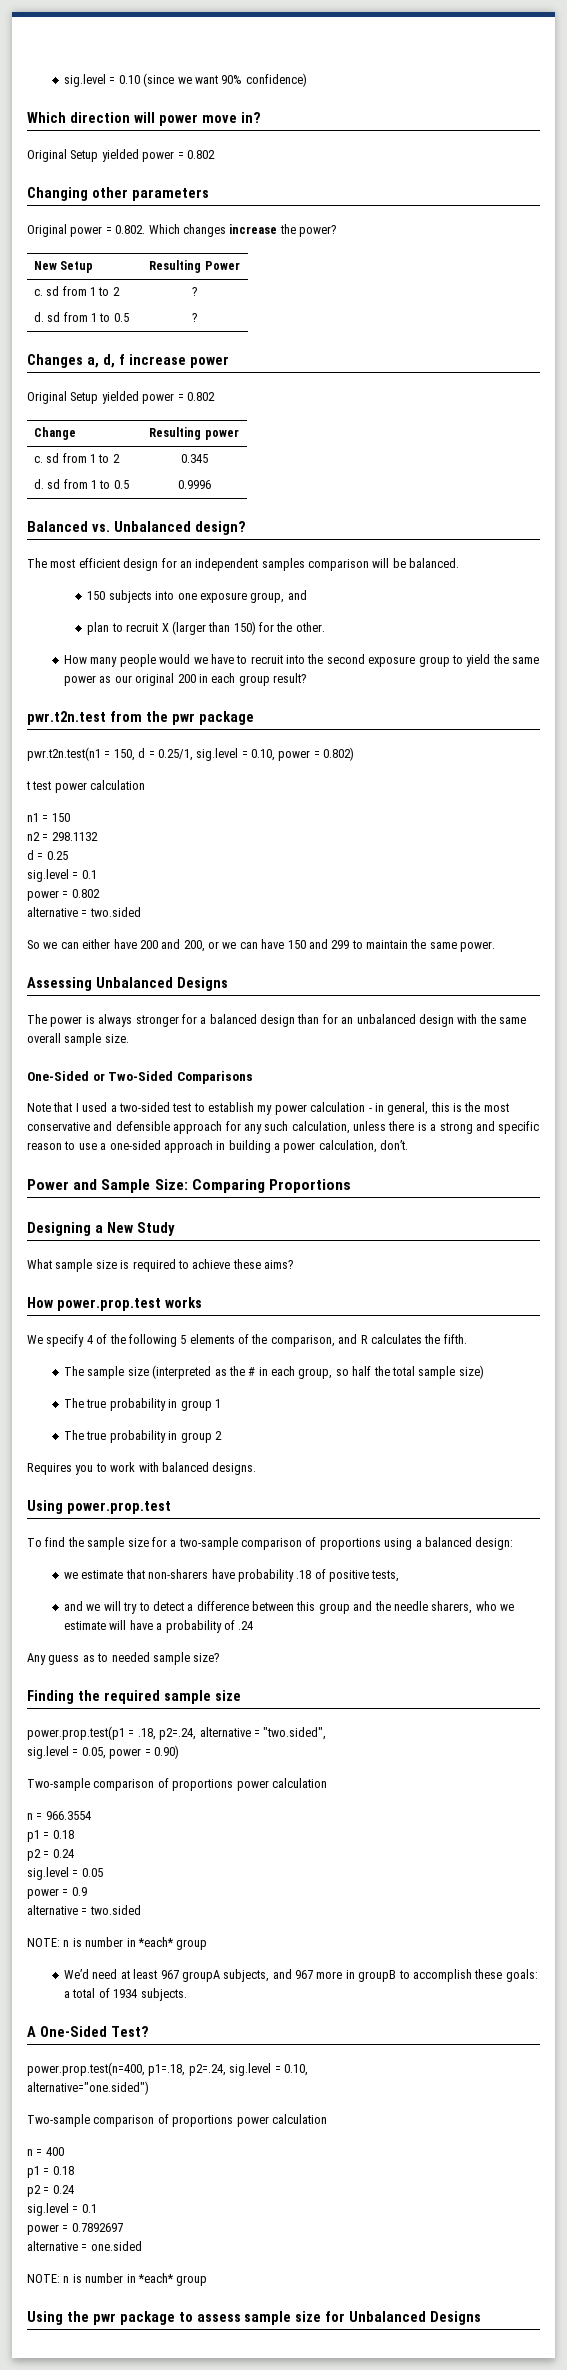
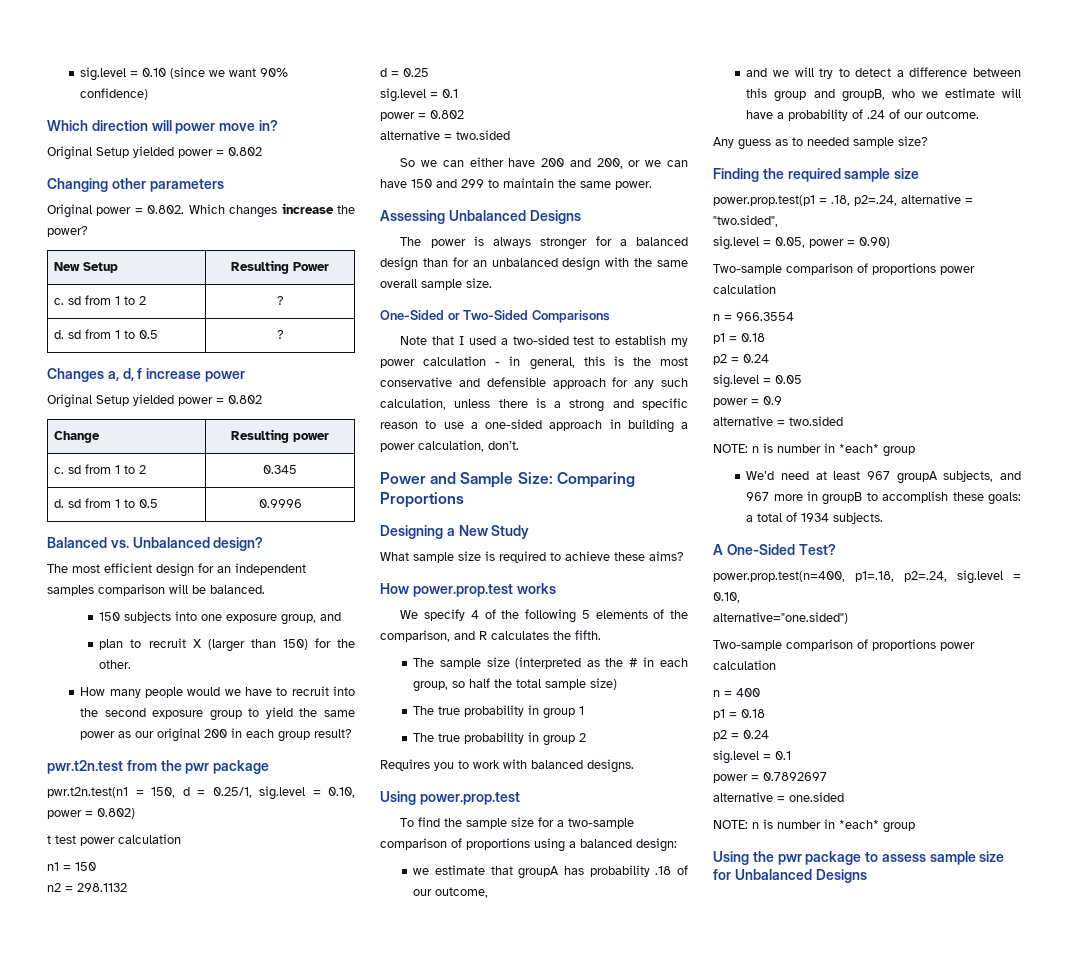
- we estimate that non-sharers have probability .18 of positive tests,
+ we estimate that groupA has probability .18 of our outcome,
- and we will try to detect a difference between this group and the needle sharers, who we estimate will have a probability of .24
+ and we will try to detect a difference between this group and groupB, who we estimate will have a probability of .24 of our outcome.

